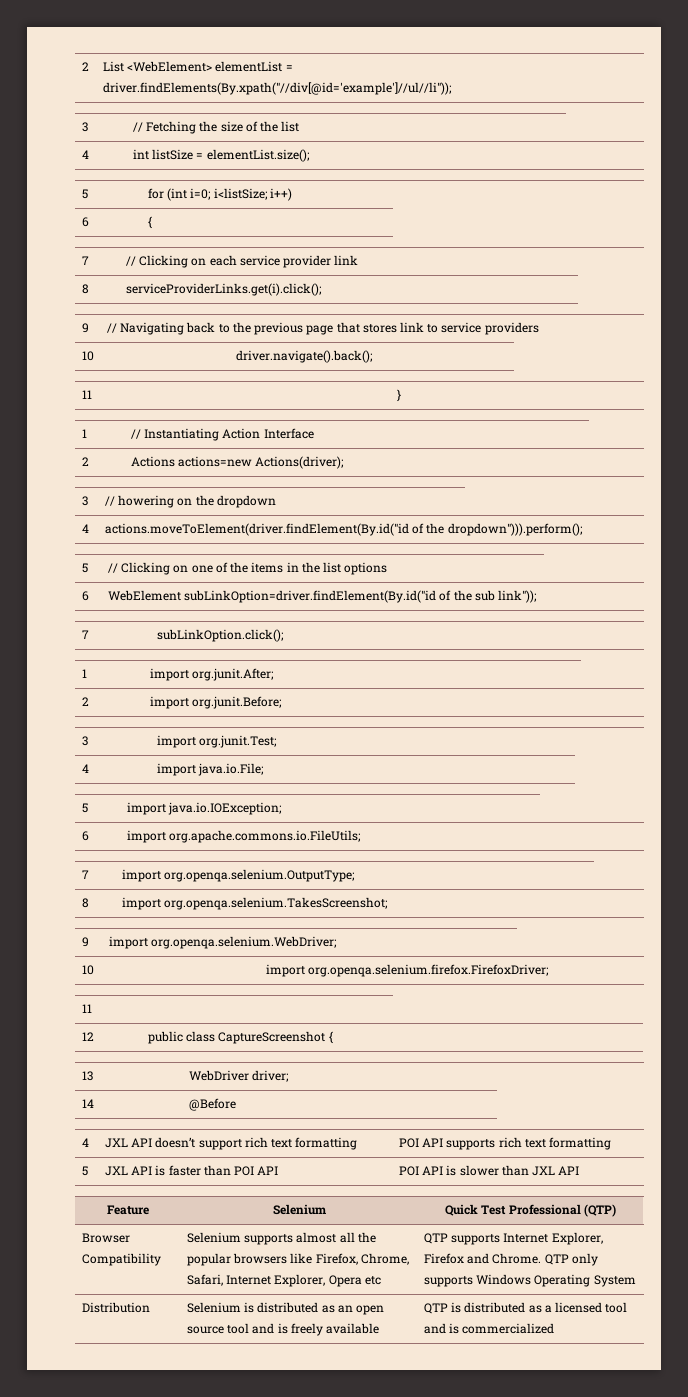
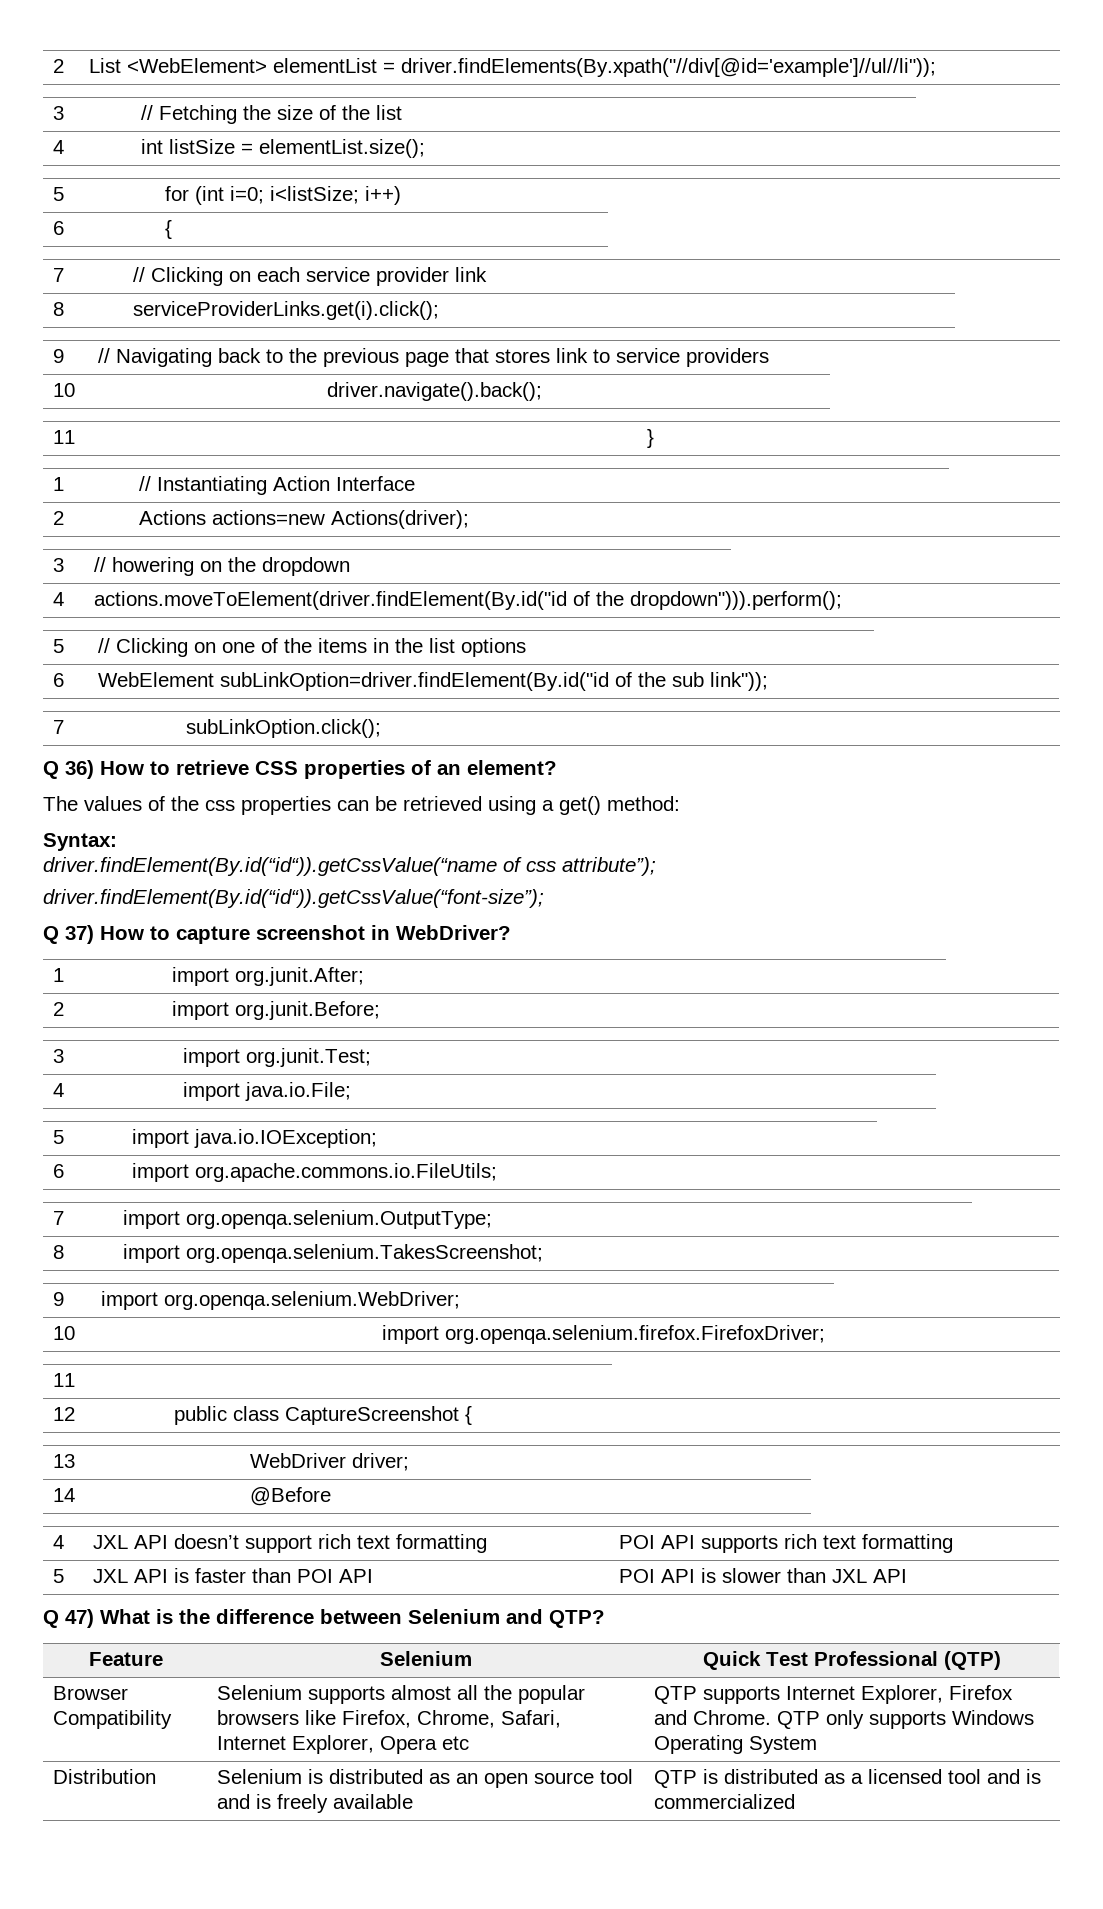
+ Q 36) How to retrieve CSS properties of an element?
+ The values of the css properties can be retrieved using a get() method:
+ Syntax:
+ driver.findElement(By.id(“id“)).getCssValue(“name of css attribute”);
+ driver.findElement(By.id(“id“)).getCssValue(“font-size”);
+ Q 37) How to capture screenshot in WebDriver?
+ Q 47) What is the difference between Selenium and QTP?

